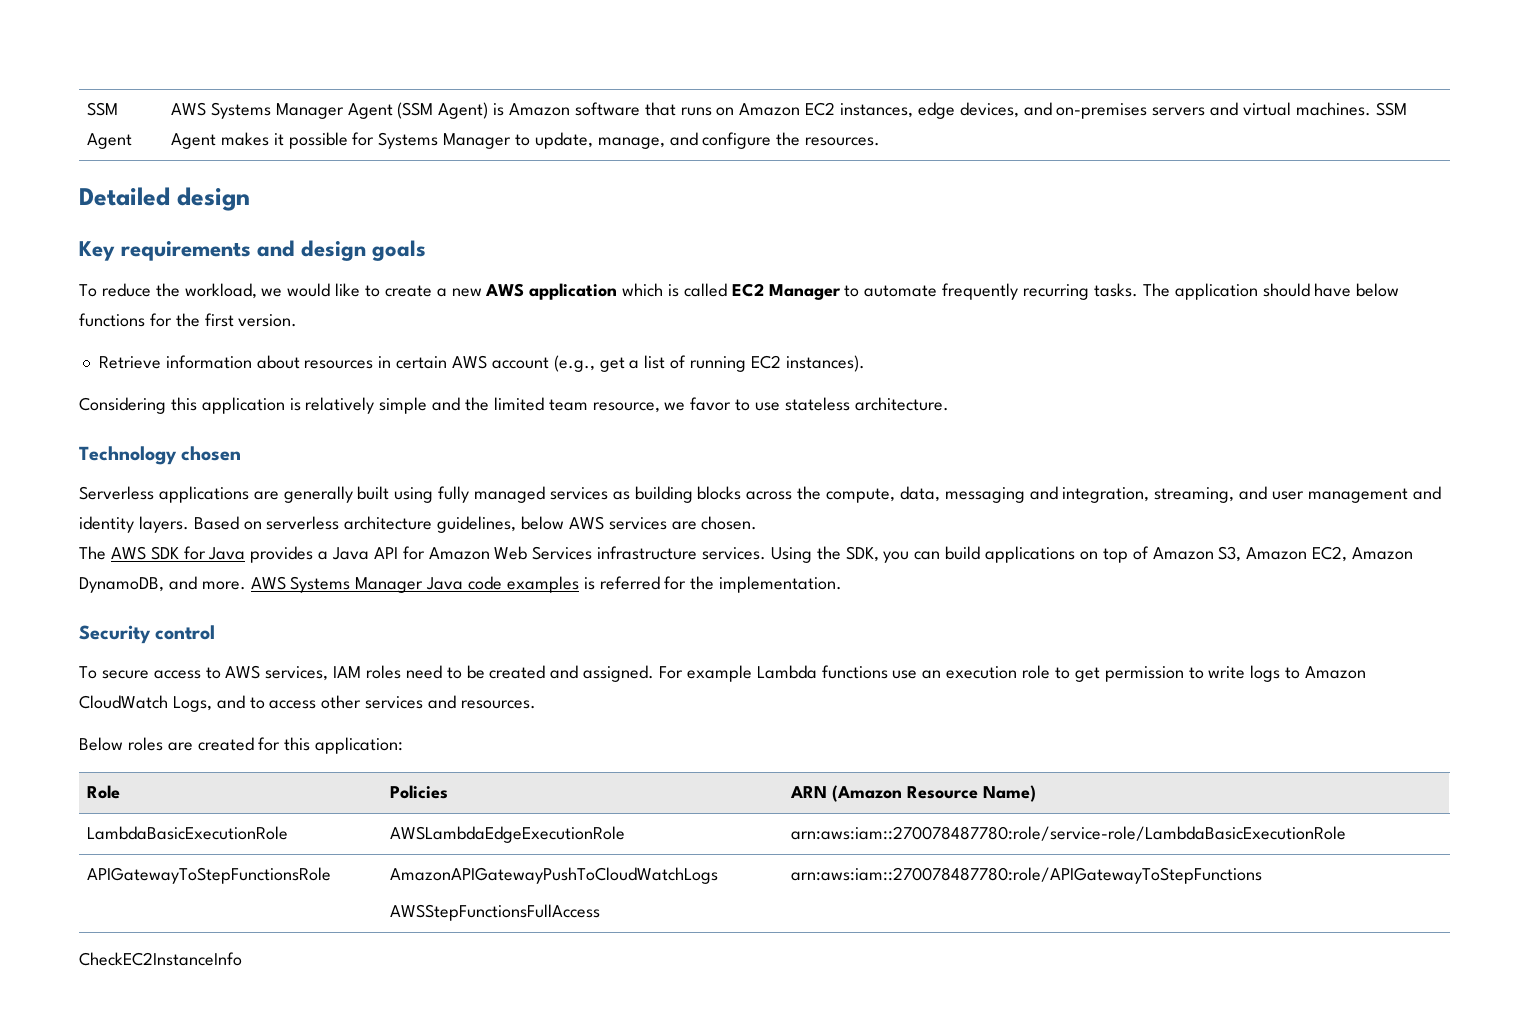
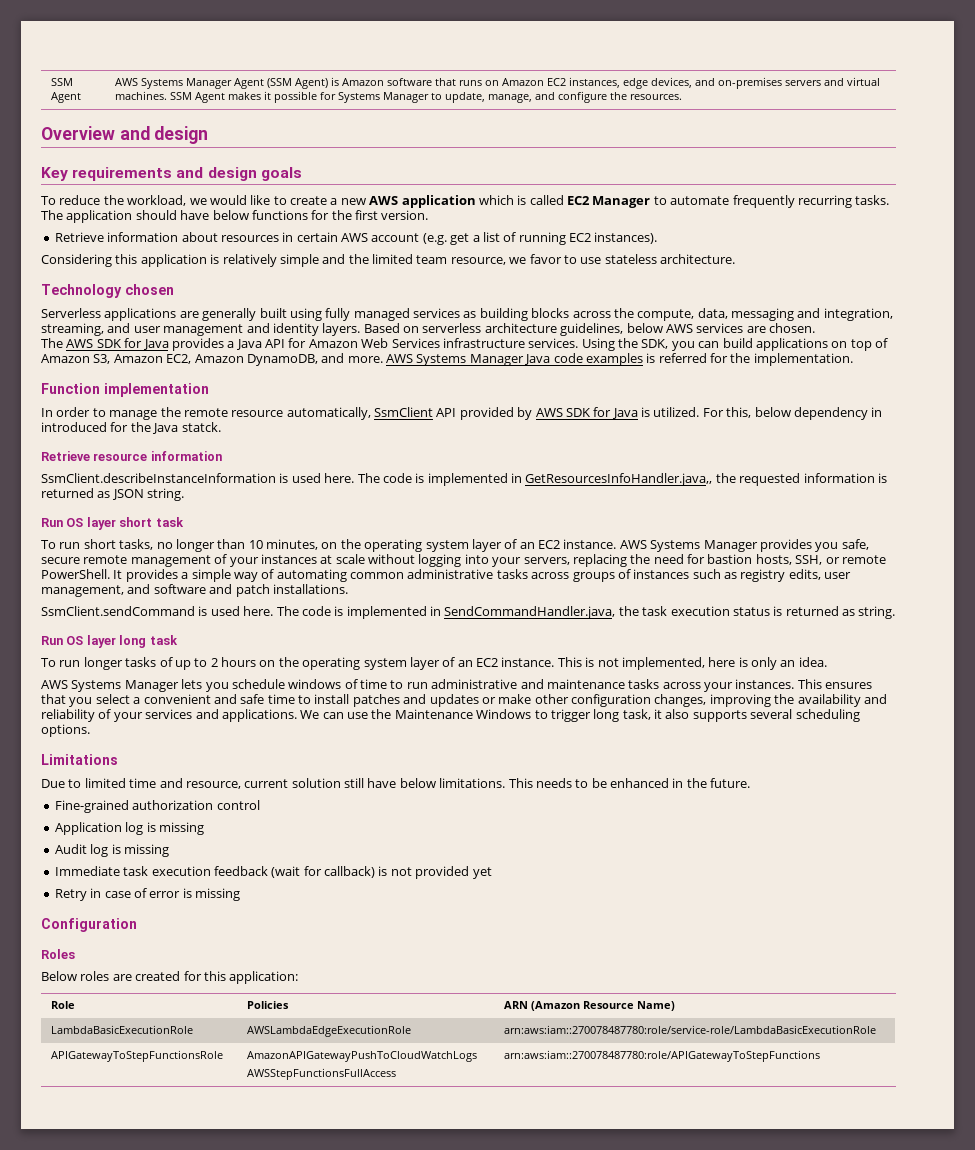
- Detailed design
+ Overview and design
- Retrieve information about resources in certain AWS account (e.g., get a list of running EC2 instances).
+ Retrieve information about resources in certain AWS account (e.g. get a list of running EC2 instances).
- Security control
- To secure access to AWS services, IAM roles need to be created and assigned. For example Lambda functions use an execution role to get permission to write logs to Amazon CloudWatch Logs, and to access other services and resources.
+ Function implementation
+ In order to manage the remote resource automatically, SsmClient API provided by AWS SDK for Java is utilized. For this, below dependency in introduced for the Java statck.
+ Retrieve resource information
+ SsmClient.describeInstanceInformation is used here. The code is implemented in GetResourcesInfoHandler.java,, the requested information is returned as JSON string.
+ Run OS layer short task
+ To run short tasks, no longer than 10 minutes, on the operating system layer of an EC2 instance. AWS Systems Manager provides you safe, secure remote management of your instances at scale without logging into your servers, replacing the need for bastion hosts, SSH, or remote PowerShell. It provides a simple way of automating common administrative tasks across groups of instances such as registry edits, user management, and software and patch installations.
+ SsmClient.sendCommand is used here. The code is implemented in SendCommandHandler.java, the task execution status is returned as string.
+ Run OS layer long task
+ To run longer tasks of up to 2 hours on the operating system layer of an EC2 instance. This is not implemented, here is only an idea.
+ AWS Systems Manager lets you schedule windows of time to run administrative and maintenance tasks across your instances. This ensures that you select a convenient and safe time to install patches and updates or make other configuration changes, improving the availability and reliability of your services and applications. We can use the Maintenance Windows to trigger long task, it also supports several scheduling options.
+ Limitations
+ Due to limited time and resource, current solution still have below limitations. This needs to be enhanced in the future.
+ Fine-grained authorization control
+ Application log is missing
+ Audit log is missing
+ Immediate task execution feedback (wait for callback) is not provided yet
+ Retry in case of error is missing
+ Configuration
+ Roles
- CheckEC2InstanceInfo

